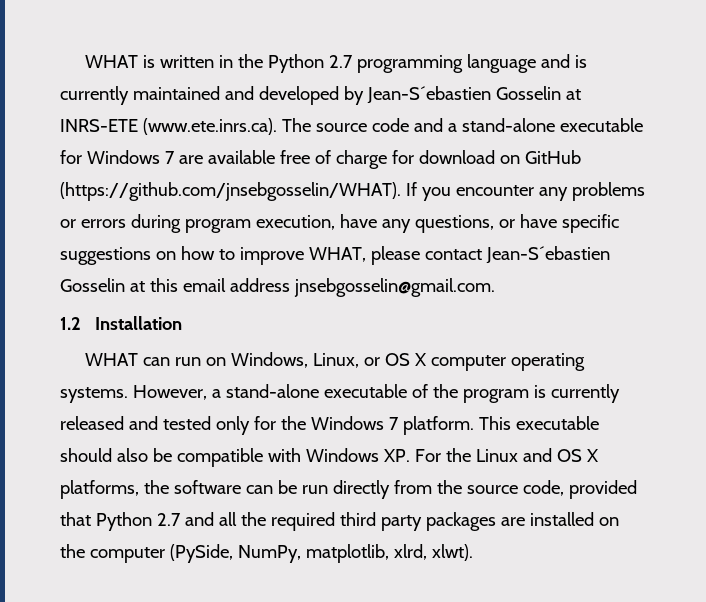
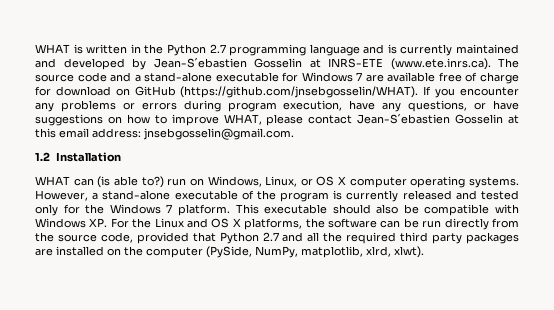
- WHAT is written in the Python 2.7 programming language and is currently maintained and developed by Jean-S´ebastien Gosselin at INRS-ETE (www.ete.inrs.ca). The source code and a stand-alone executable for Windows 7 are available free of charge for download on GitHub (https://github.com/jnsebgosselin/WHAT). If you encounter any problems or errors during program execution, have any questions, or have specific suggestions on how to improve WHAT, please contact Jean-S´ebastien Gosselin at this email address jnsebgosselin@gmail.com.
+ WHAT is written in the Python 2.7 programming language and is currently maintained and developed by Jean-S´ebastien Gosselin at INRS-ETE (www.ete.inrs.ca). The source code and a stand-alone executable for Windows 7 are available free of charge for download on GitHub (https://github.com/jnsebgosselin/WHAT). If you encounter any problems or errors during program execution, have any questions, or have suggestions on how to improve WHAT, please contact Jean-S´ebastien Gosselin at this email address: jnsebgosselin@gmail.com.
- WHAT can run on Windows, Linux, or OS X computer operating systems.
+ WHAT can (is able to?) run on Windows, Linux, or OS X computer operating systems.

